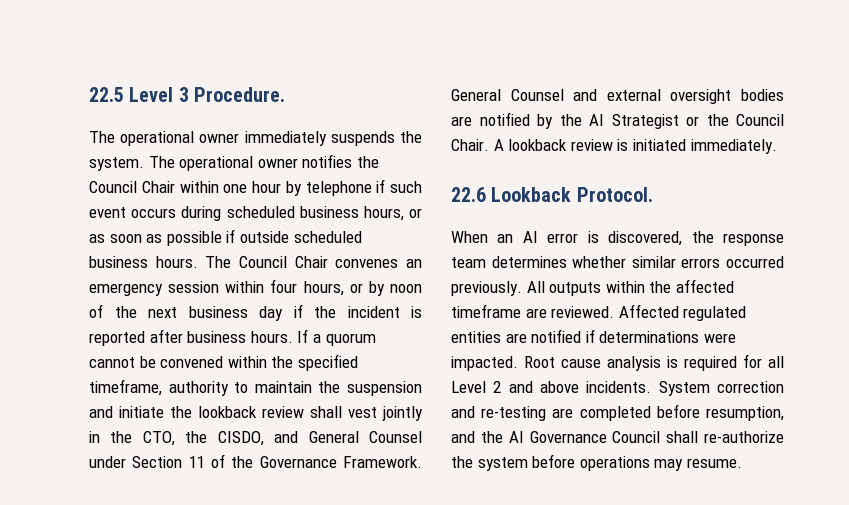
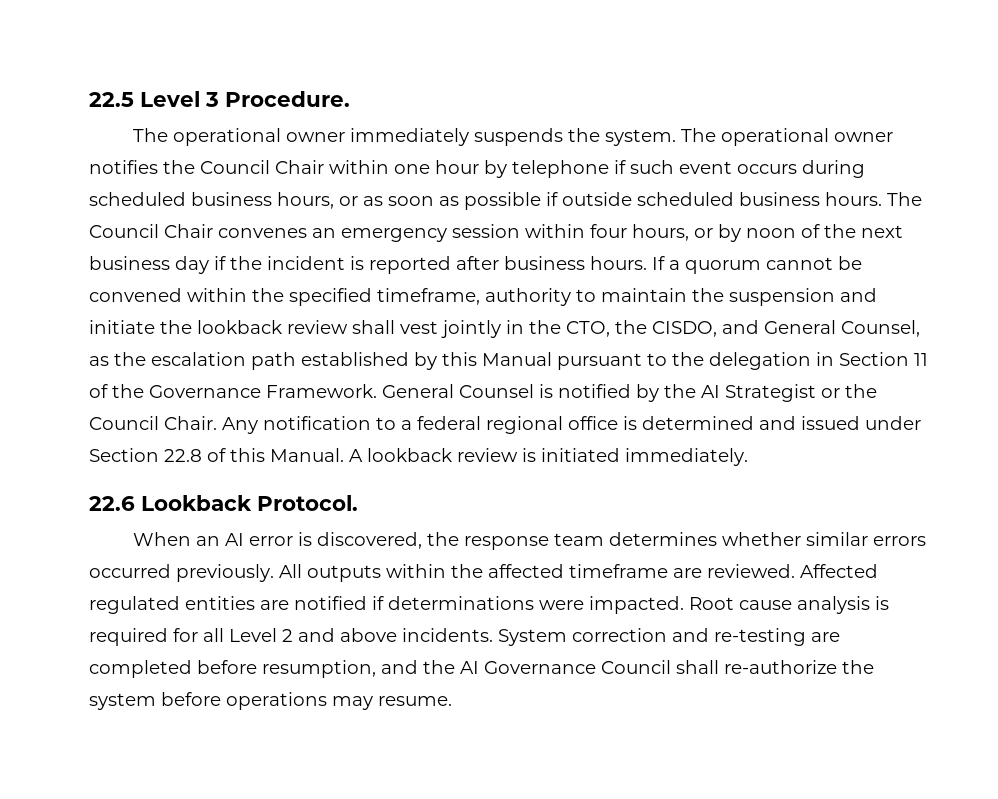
- If a quorum cannot be convened within the specified timeframe, authority to maintain the suspension and initiate the lookback review shall vest jointly in the CTO, the CISDO, and General Counsel under Section 11 of the Governance Framework.
+ If a quorum cannot be convened within the specified timeframe, authority to maintain the suspension and initiate the lookback review shall vest jointly in the CTO, the CISDO, and General Counsel, as the escalation path established by this Manual pursuant to the delegation in Section 11 of the Governance Framework.
- General Counsel and external oversight bodies are notified by the AI Strategist or the Council Chair.
+ General Counsel is notified by the AI Strategist or the Council Chair.
+ Any notification to a federal regional office is determined and issued under Section 22.8 of this Manual.

